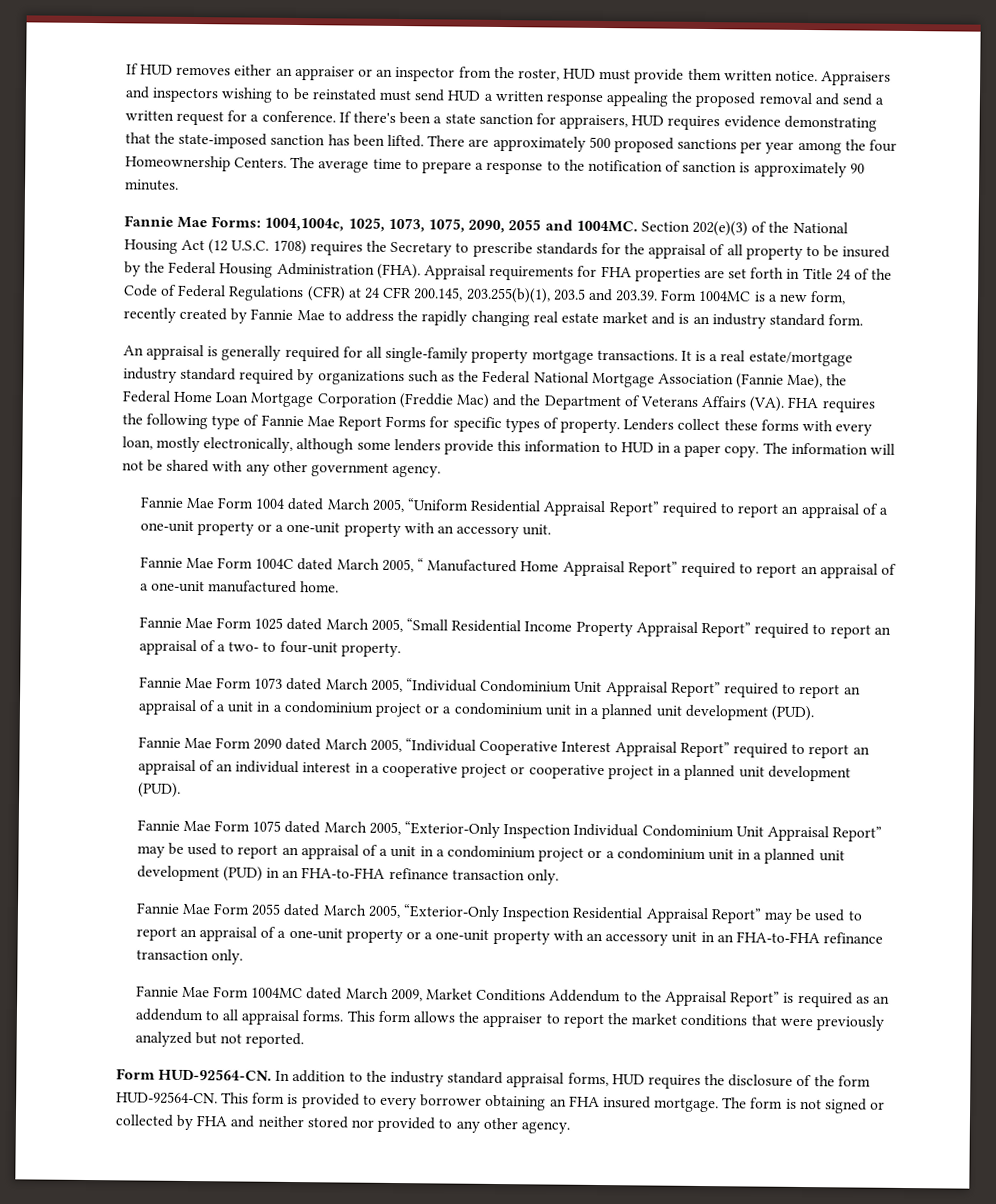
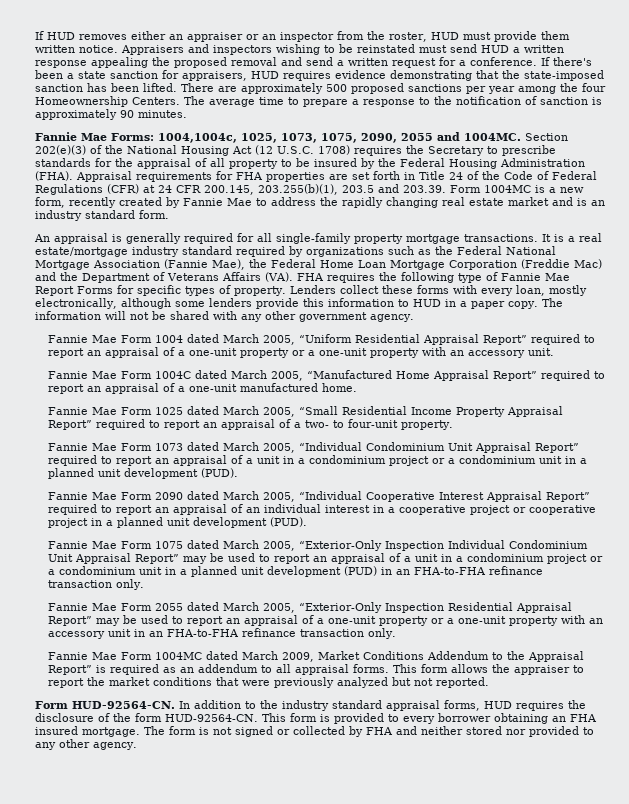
- Fannie Mae Form 1004C dated March 2005, “ Manufactured Home Appraisal Report” required to report an appraisal of a one-unit manufactured home.
+ Fannie Mae Form 1004C dated March 2005, “Manufactured Home Appraisal Report” required to report an appraisal of a one-unit manufactured home.

